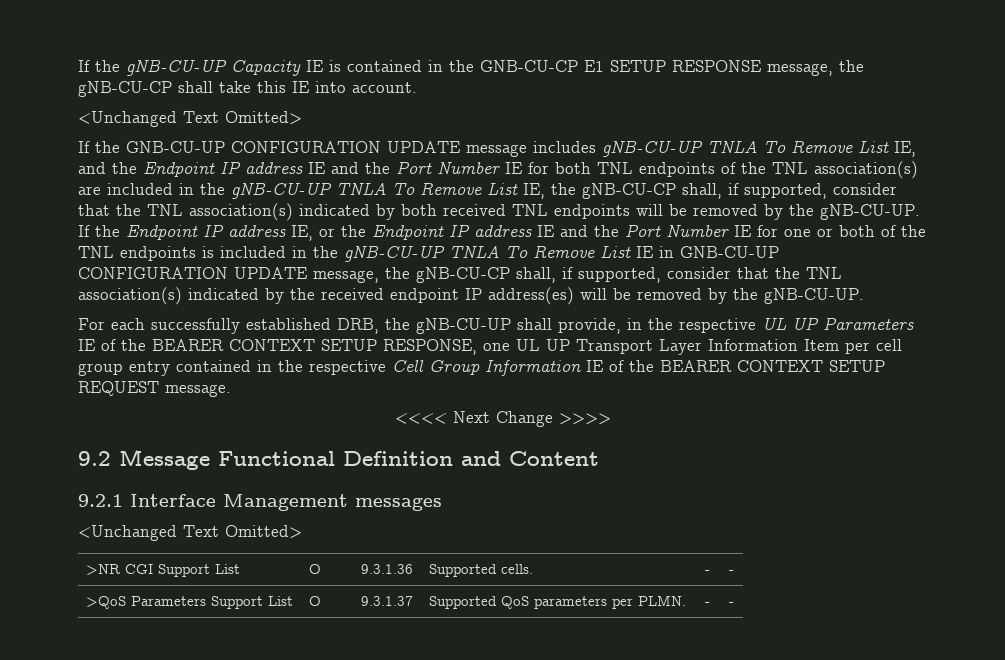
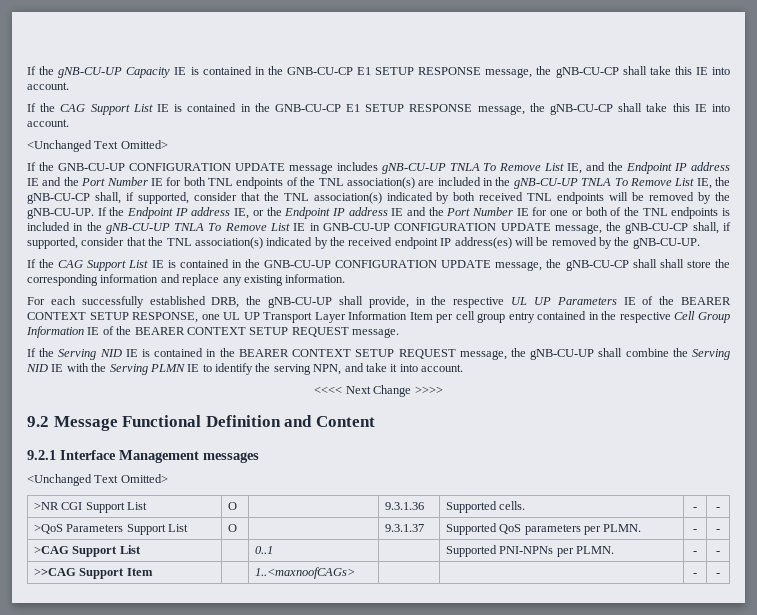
+ If the CAG Support List IE is contained in the GNB-CU-CP E1 SETUP RESPONSE message, the gNB-CU-CP shall take this IE into account.
+ If the CAG Support List IE is contained in the GNB-CU-UP CONFIGURATION UPDATE message, the gNB-CU-CP shall shall store the corresponding information and replace any existing information.
+ If the Serving NID IE is contained in the BEARER CONTEXT SETUP REQUEST message, the gNB-CU-UP shall combine the Serving NID IE with the Serving PLMN IE to identify the serving NPN, and take it into account.
+ >CAG Support List | | 0..1 | | Supported PNI-NPNs per PLMN. | - | -
+ >>CAG Support Item | | 1..<maxnoofCAGs> | | | - | -

